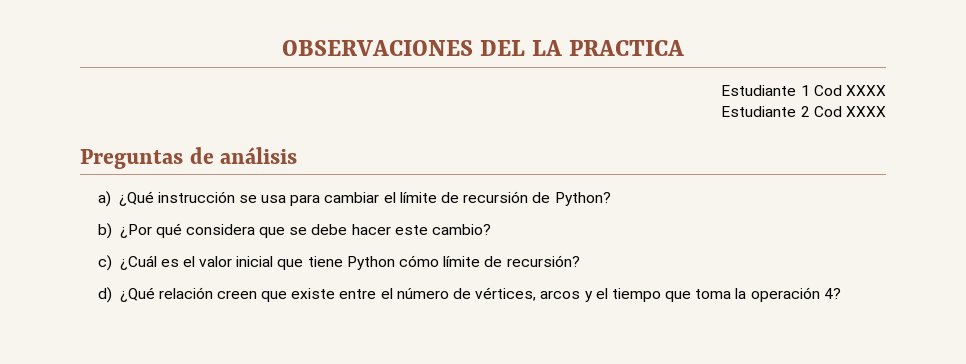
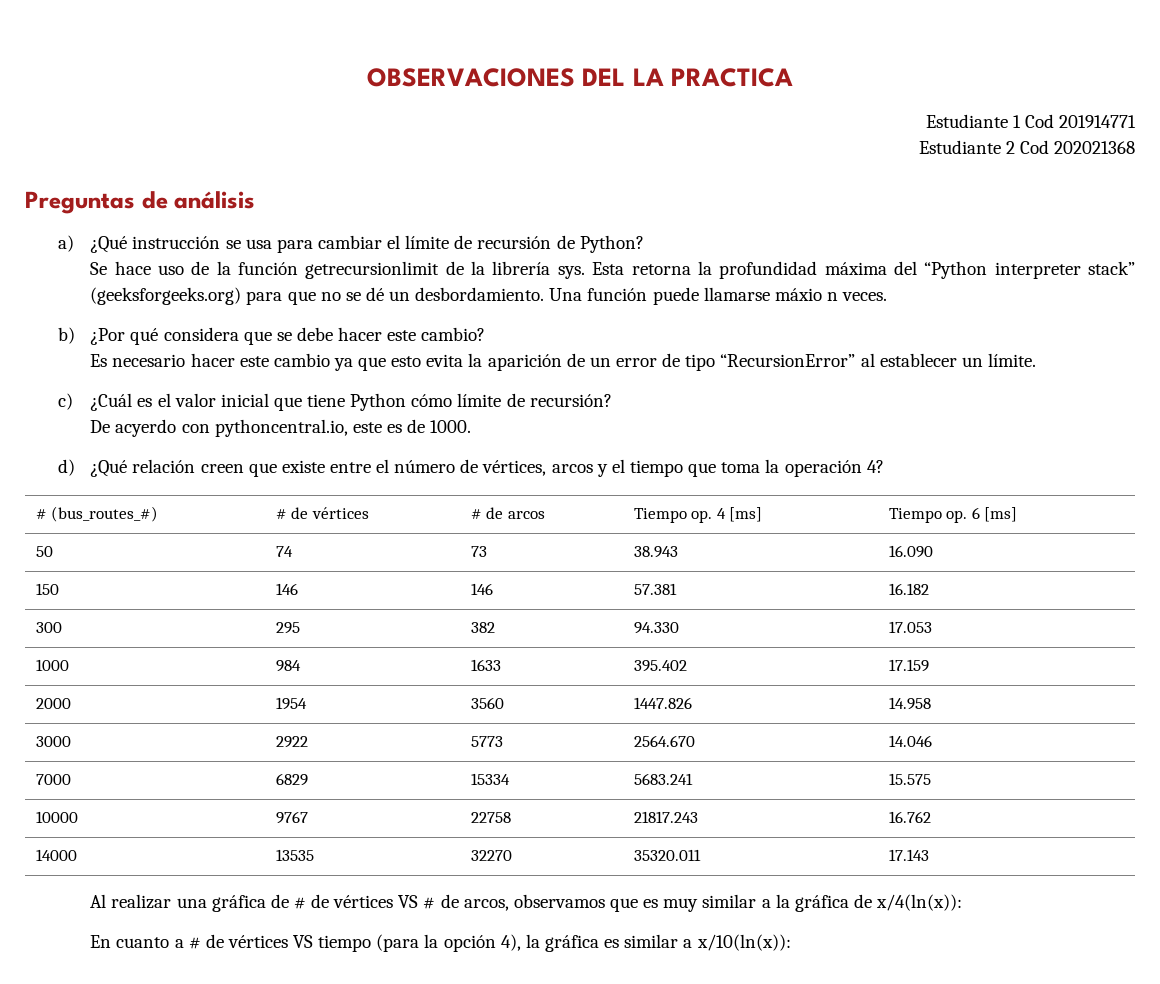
- Estudiante 1 Cod XXXX
+ Estudiante 1 Cod 201914771
- Estudiante 2 Cod XXXX
+ Estudiante 2 Cod 202021368
+ Se hace uso de la función getrecursionlimit de la librería sys. Esta retorna la profundidad máxima del “Python interpreter stack” (geeksforgeeks.org) para que no se dé un desbordamiento. Una función puede llamarse máxio n veces.
+ Es necesario hacer este cambio ya que esto evita la aparición de un error de tipo “RecursionError” al establecer un límite.
+ De acyerdo con pythoncentral.io, este es de 1000.
+ # (bus_routes_#) | # de vértices | # de arcos | Tiempo op. 4 [ms] | Tiempo op. 6 [ms]
+ 50 | 74 | 73 | 38.943 | 16.090
+ 150 | 146 | 146 | 57.381 | 16.182
+ 300 | 295 | 382 | 94.330 | 17.053
+ 1000 | 984 | 1633 | 395.402 | 17.159
+ 2000 | 1954 | 3560 | 1447.826 | 14.958
+ 3000 | 2922 | 5773 | 2564.670 | 14.046
+ 7000 | 6829 | 15334 | 5683.241 | 15.575
+ 10000 | 9767 | 22758 | 21817.243 | 16.762
+ 14000 | 13535 | 32270 | 35320.011 | 17.143
+ Al realizar una gráfica de # de vértices VS # de arcos, observamos que es muy similar a la gráfica de x/4(ln(x)):
+ En cuanto a # de vértices VS tiempo (para la opción 4), la gráfica es similar a x/10(ln(x)):

